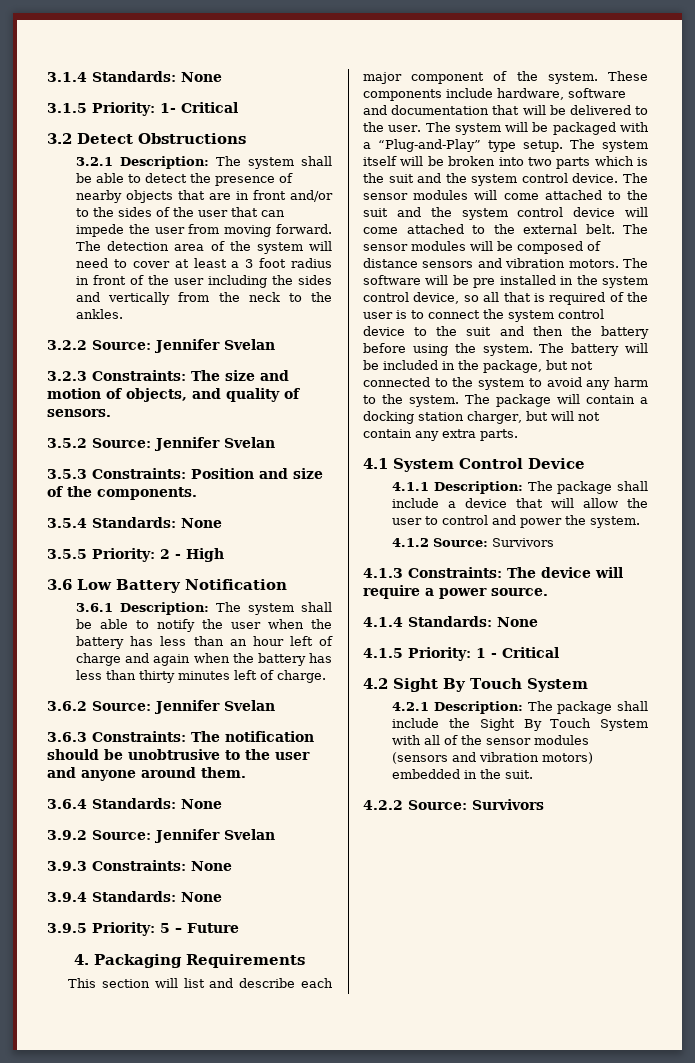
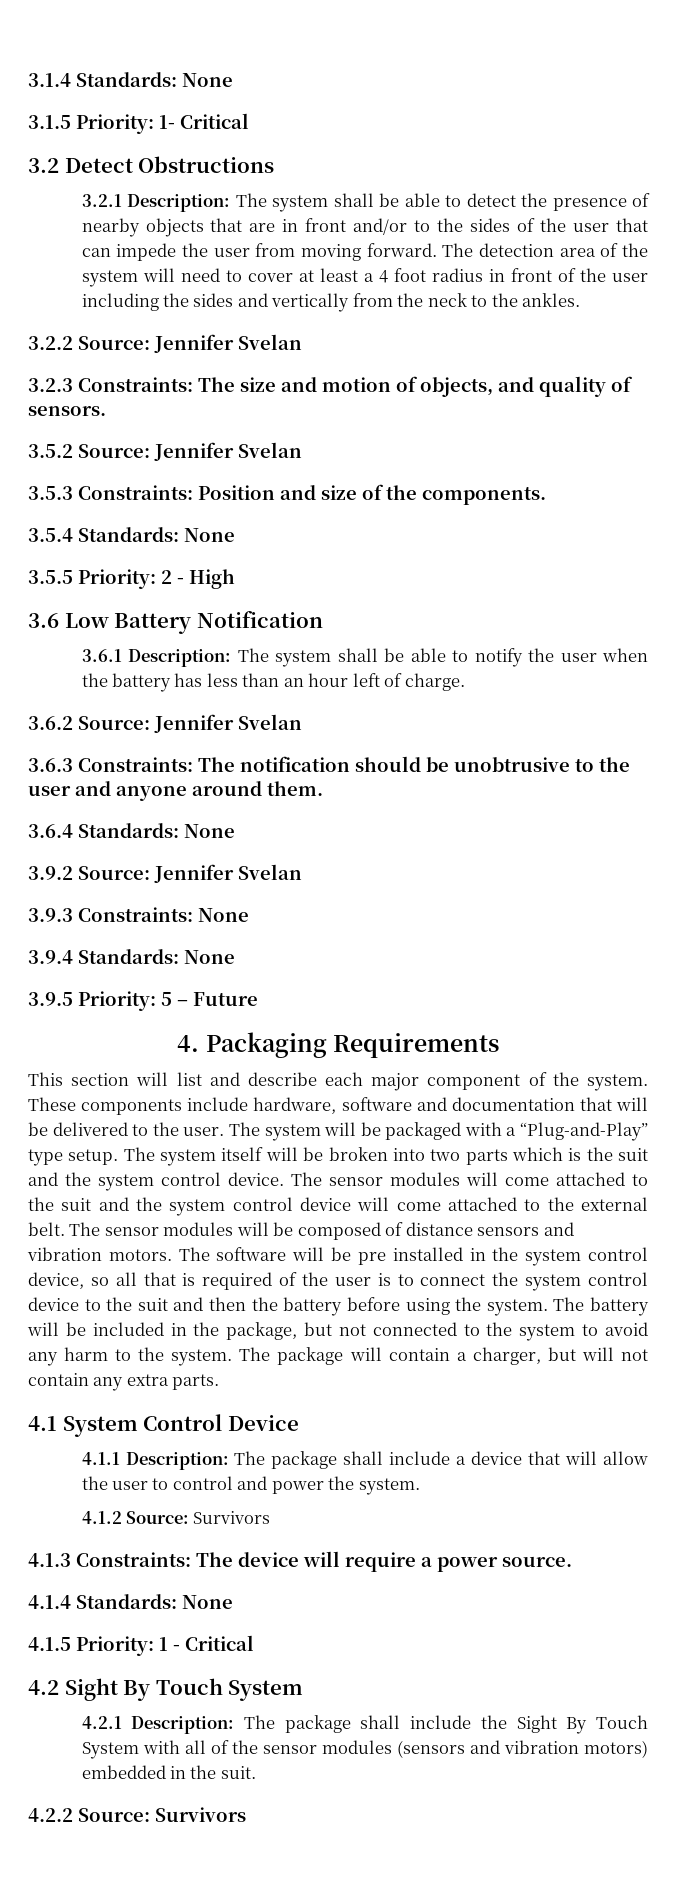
- The detection area of the system will need to cover at least a 3 foot radius in front of the user including the sides and vertically from the neck to the ankles.
+ The detection area of the system will need to cover at least a 4 foot radius in front of the user including the sides and vertically from the neck to the ankles.
- 3.6.1 Description: The system shall be able to notify the user when the battery has less than an hour left of charge and again when the battery has less than thirty minutes left of charge.
+ 3.6.1 Description: The system shall be able to notify the user when the battery has less than an hour left of charge.
- The package will contain a docking station charger, but will not contain any extra parts.
+ The package will contain a charger, but will not contain any extra parts.

